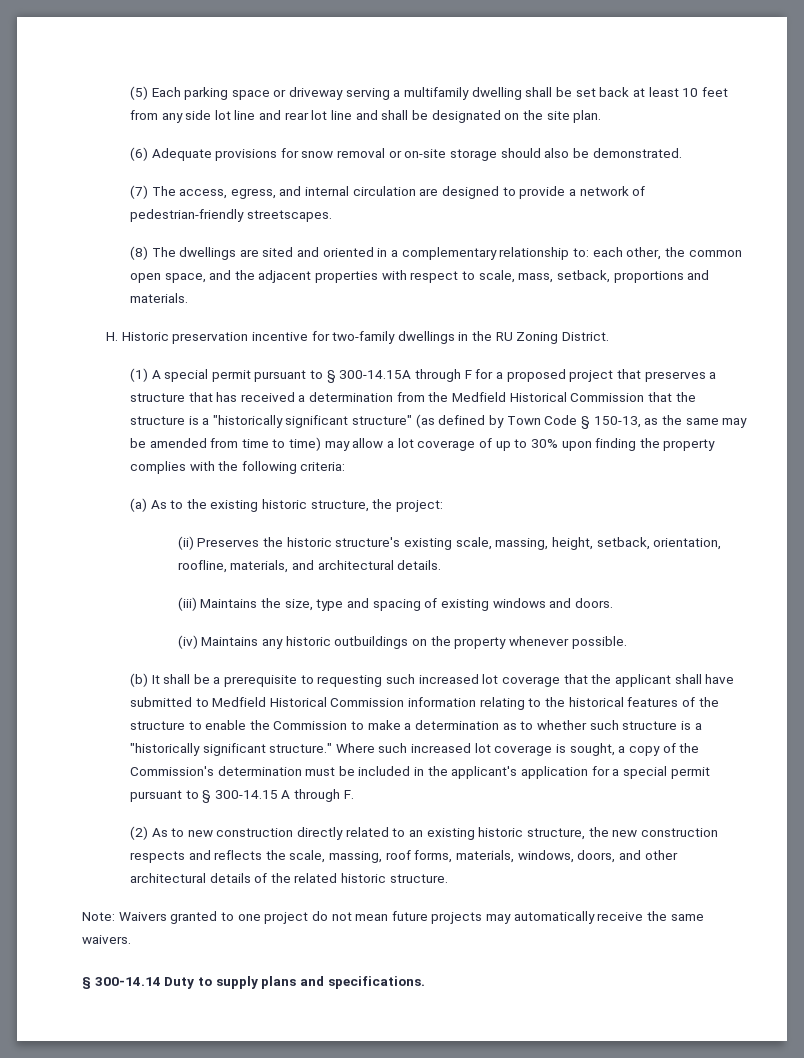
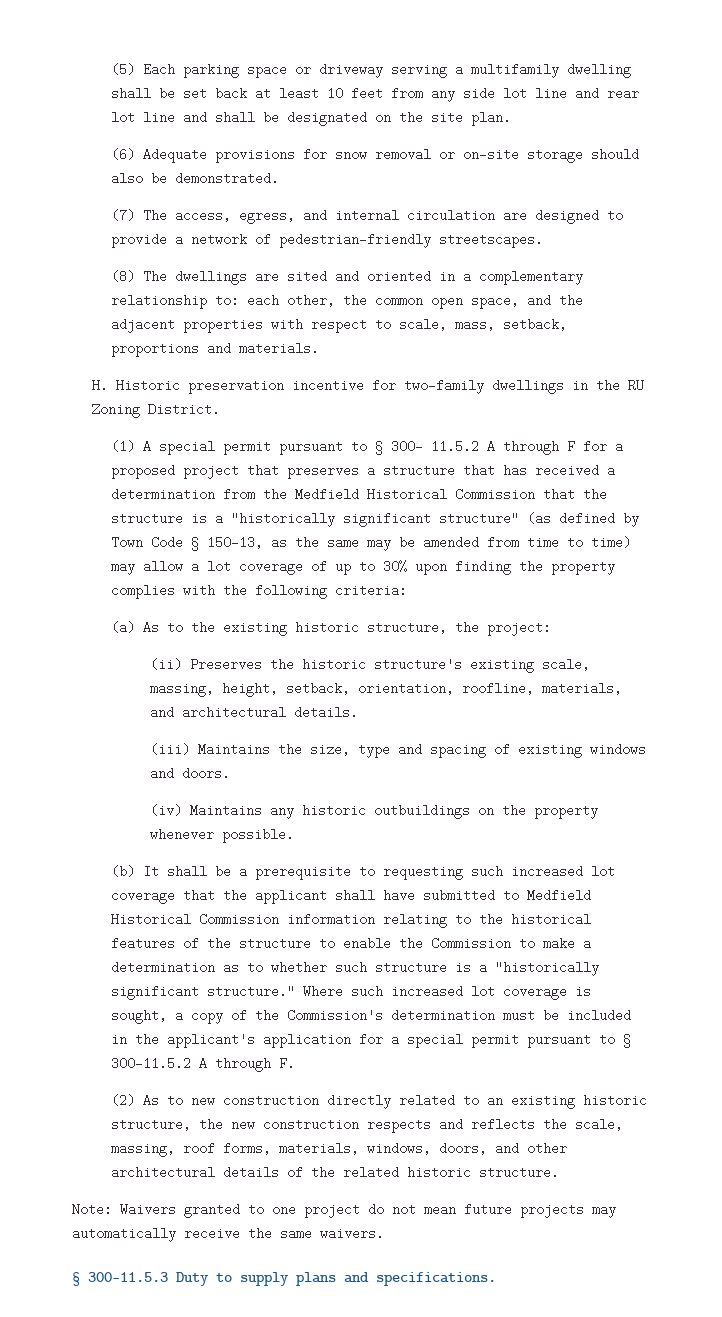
- (1) A special permit pursuant to § 300-14.15A through F for a proposed project that preserves a structure that has received a determination from the Medfield Historical Commission that the structure is a "historically significant structure" (as defined by Town Code § 150-13, as the same may be amended from time to time) may allow a lot coverage of up to 30% upon finding the property complies with the following criteria:
+ (1) A special permit pursuant to § 300- 11.5.2 A through F for a proposed project that preserves a structure that has received a determination from the Medfield Historical Commission that the structure is a "historically significant structure" (as defined by Town Code § 150-13, as the same may be amended from time to time) may allow a lot coverage of up to 30% upon finding the property complies with the following criteria:
- Where such increased lot coverage is sought, a copy of the Commission's determination must be included in the applicant's application for a special permit pursuant to § 300-14.15 A through F.
+ Where such increased lot coverage is sought, a copy of the Commission's determination must be included in the applicant's application for a special permit pursuant to § 300-11.5.2 A through F.
- § 300-14.14 Duty to supply plans and specifications.
+ § 300-11.5.3 Duty to supply plans and specifications.

